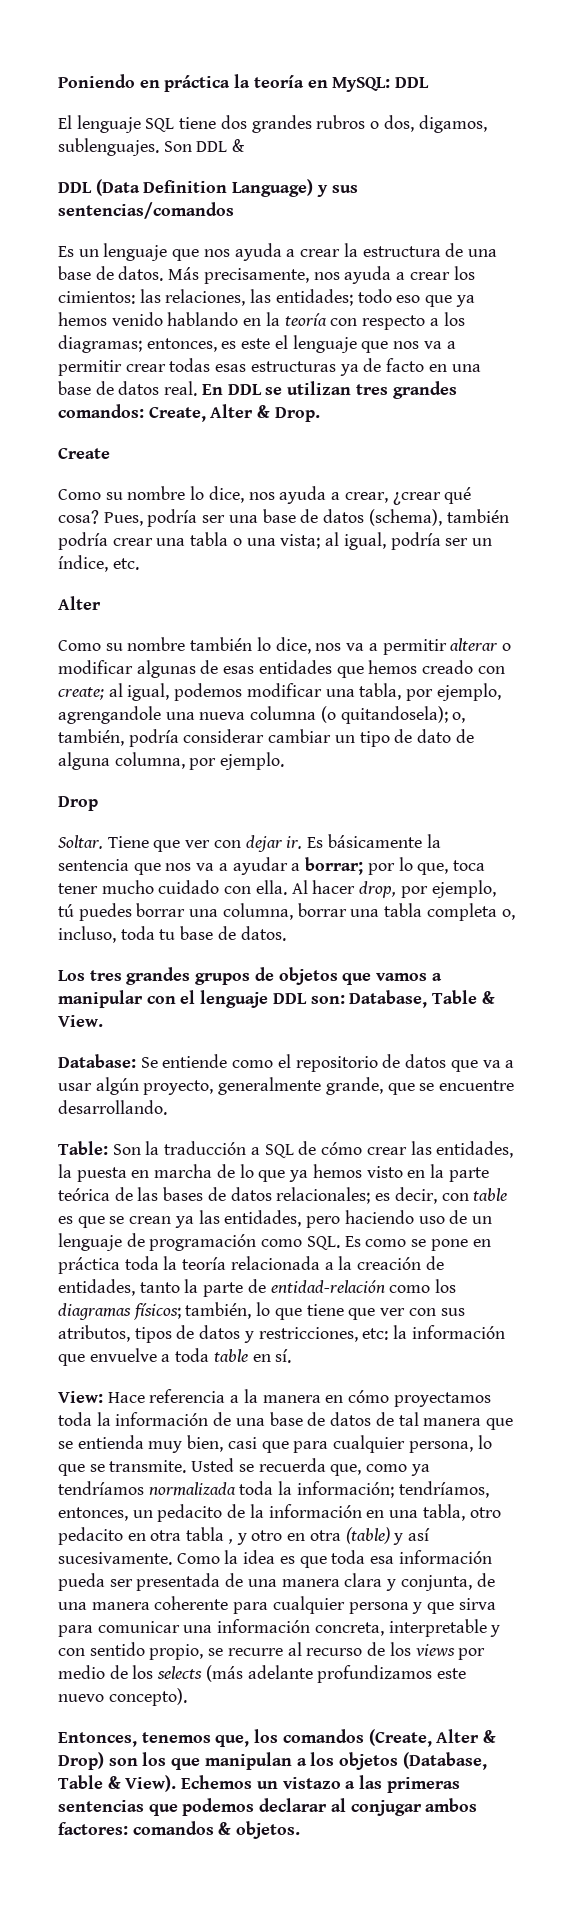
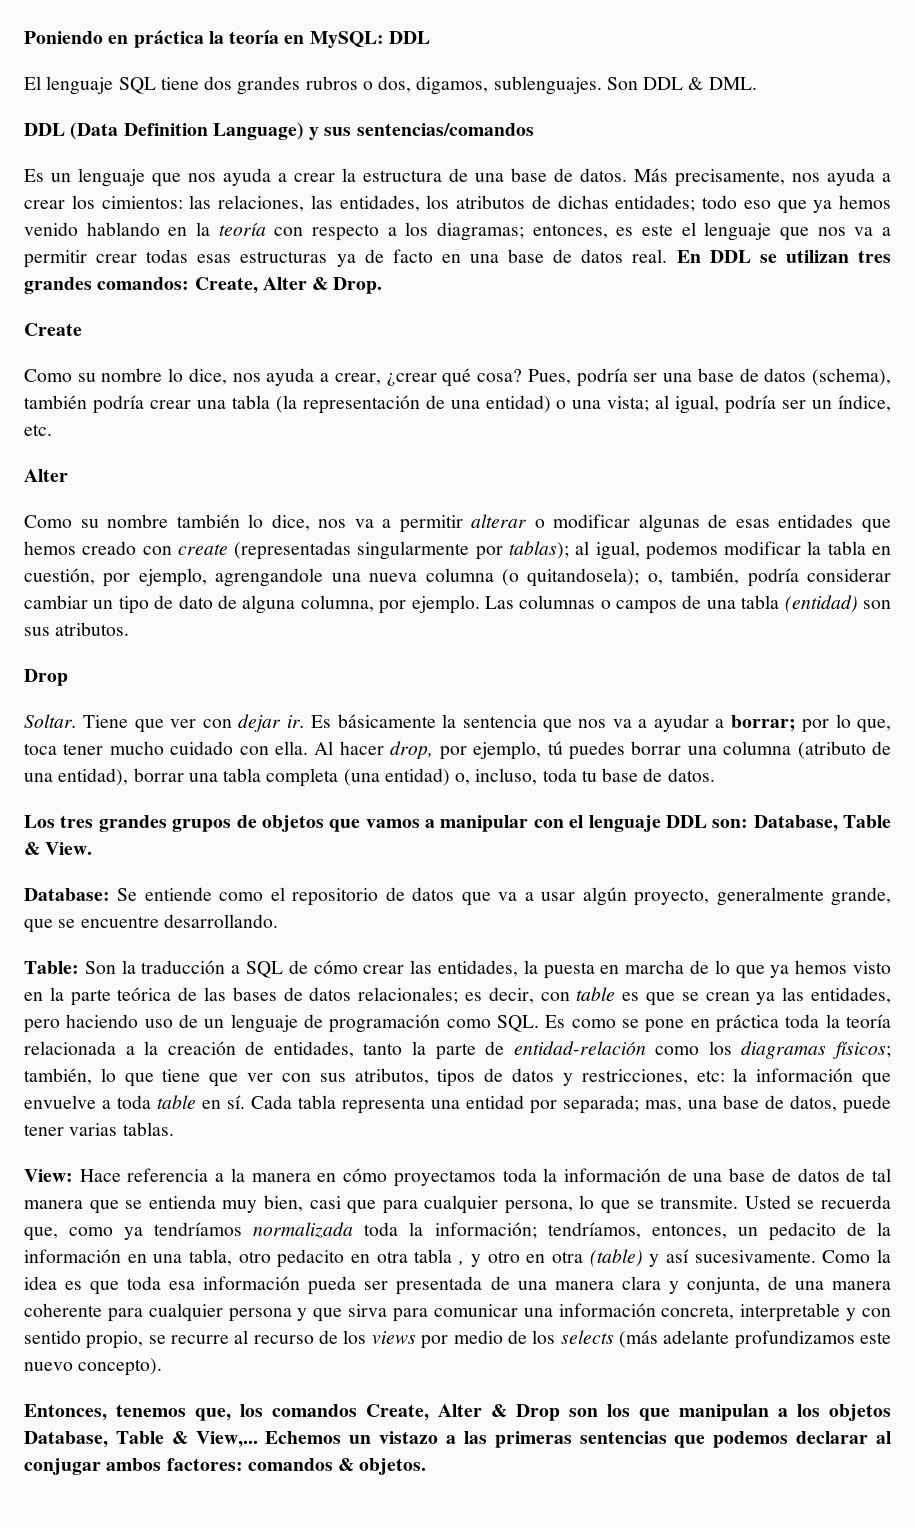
- Son DDL &
+ Son DDL & DML.
- Más precisamente, nos ayuda a crear los cimientos: las relaciones, las entidades; todo eso que ya hemos venido hablando en la teoría con respecto a los diagramas; entonces, es este el lenguaje que nos va a permitir crear todas esas estructuras ya de facto en una base de datos real.
+ Más precisamente, nos ayuda a crear los cimientos: las relaciones, las entidades, los atributos de dichas entidades; todo eso que ya hemos venido hablando en la teoría con respecto a los diagramas; entonces, es este el lenguaje que nos va a permitir crear todas esas estructuras ya de facto en una base de datos real.
- Pues, podría ser una base de datos (schema), también podría crear una tabla o una vista; al igual, podría ser un índice, etc.
+ Pues, podría ser una base de datos (schema), también podría crear una tabla (la representación de una entidad) o una vista; al igual, podría ser un índice, etc.
- Como su nombre también lo dice, nos va a permitir alterar o modificar algunas de esas entidades que hemos creado con create; al igual, podemos modificar una tabla, por ejemplo, agrengandole una nueva columna (o quitandosela); o, también, podría considerar cambiar un tipo de dato de alguna columna, por ejemplo.
+ Como su nombre también lo dice, nos va a permitir alterar o modificar algunas de esas entidades que hemos creado con create (representadas singularmente por tablas); al igual, podemos modificar la tabla en cuestión, por ejemplo, agrengandole una nueva columna (o quitandosela); o, también, podría considerar cambiar un tipo de dato de alguna columna, por ejemplo. Las columnas o campos de una tabla (entidad) son sus atributos.
- Al hacer drop, por ejemplo, tú puedes borrar una columna, borrar una tabla completa o, incluso, toda tu base de datos.
+ Al hacer drop, por ejemplo, tú puedes borrar una columna (atributo de una entidad), borrar una tabla completa (una entidad) o, incluso, toda tu base de datos.
+ Cada tabla representa una entidad por separada; mas, una base de datos, puede tener varias tablas.
- Entonces, tenemos que, los comandos (Create, Alter & Drop) son los que manipulan a los objetos (Database, Table & View).
+ Entonces, tenemos que, los comandos Create, Alter & Drop son los que manipulan a los objetos Database, Table & View,...

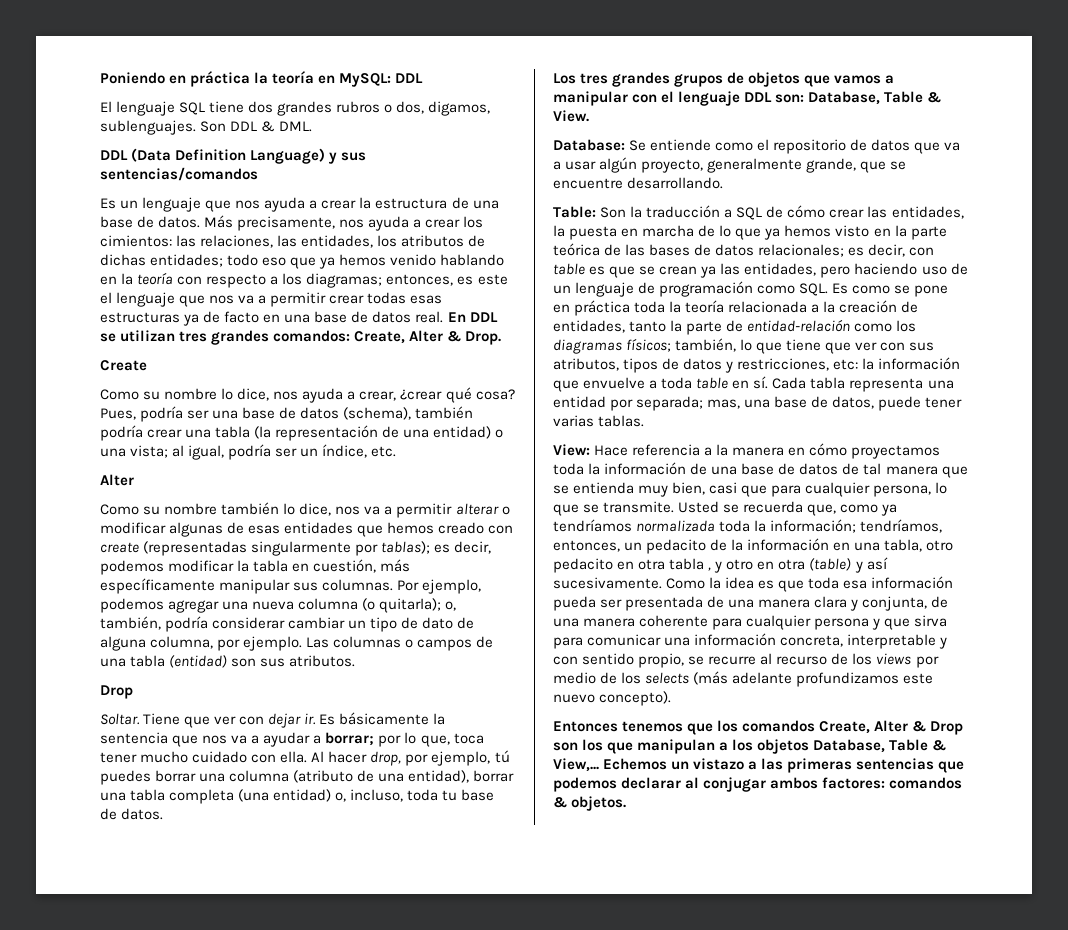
- Como su nombre también lo dice, nos va a permitir alterar o modificar algunas de esas entidades que hemos creado con create (representadas singularmente por tablas); al igual, podemos modificar la tabla en cuestión, por ejemplo, agrengandole una nueva columna (o quitandosela); o, también, podría considerar cambiar un tipo de dato de alguna columna, por ejemplo.
+ Como su nombre también lo dice, nos va a permitir alterar o modificar algunas de esas entidades que hemos creado con create (representadas singularmente por tablas); es decir, podemos modificar la tabla en cuestión, más específicamente manipular sus columnas. Por ejemplo, podemos agregar una nueva columna (o quitarla); o, también, podría considerar cambiar un tipo de dato de alguna columna, por ejemplo.
- Entonces, tenemos que, los comandos Create, Alter & Drop son los que manipulan a los objetos Database, Table & View,...
+ Entonces tenemos que los comandos Create, Alter & Drop son los que manipulan a los objetos Database, Table & View,...

